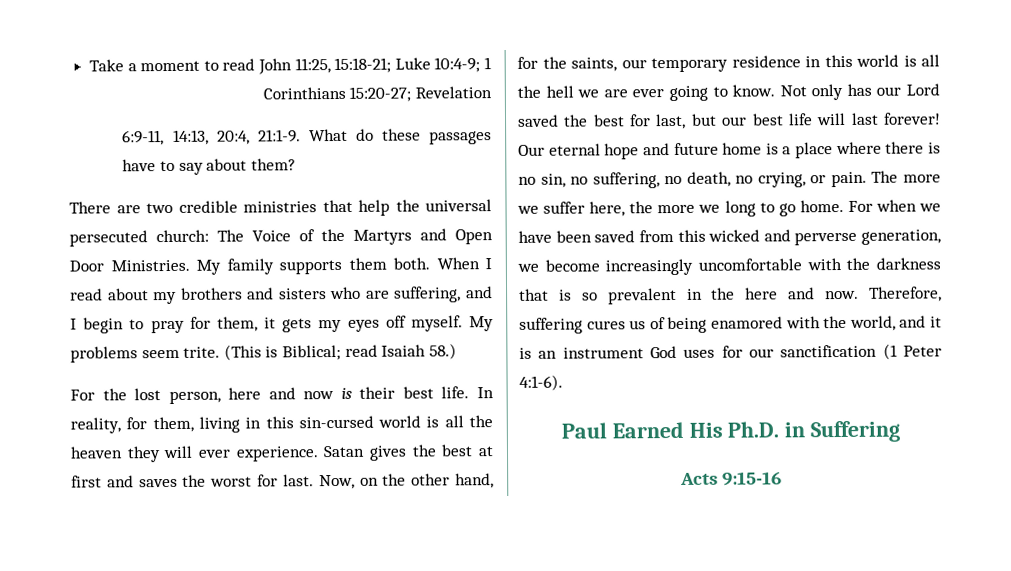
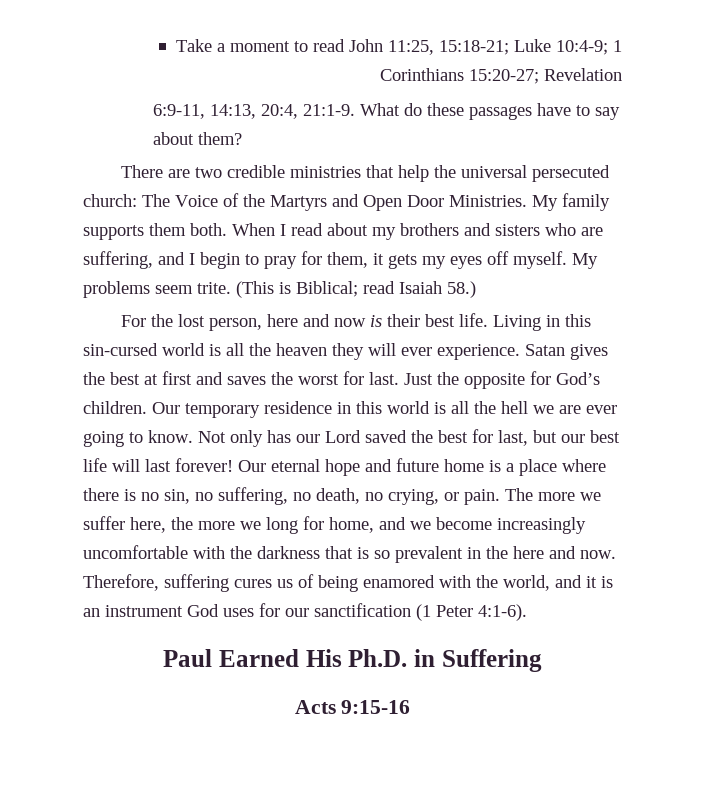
- In reality, for them, living in this sin-cursed world is all the heaven they will ever experience.
+ Living in this sin-cursed world is all the heaven they will ever experience.
- Now, on the other hand, for the saints, our temporary residence in this world is all the hell we are ever going to know.
+ Just the opposite for God’s children. Our temporary residence in this world is all the hell we are ever going to know.
- The more we suffer here, the more we long to go home. For when we have been saved from this wicked and perverse generation, we become increasingly uncomfortable with the darkness that is so prevalent in the here and now.
+ The more we suffer here, the more we long for home, and we become increasingly uncomfortable with the darkness that is so prevalent in the here and now.

